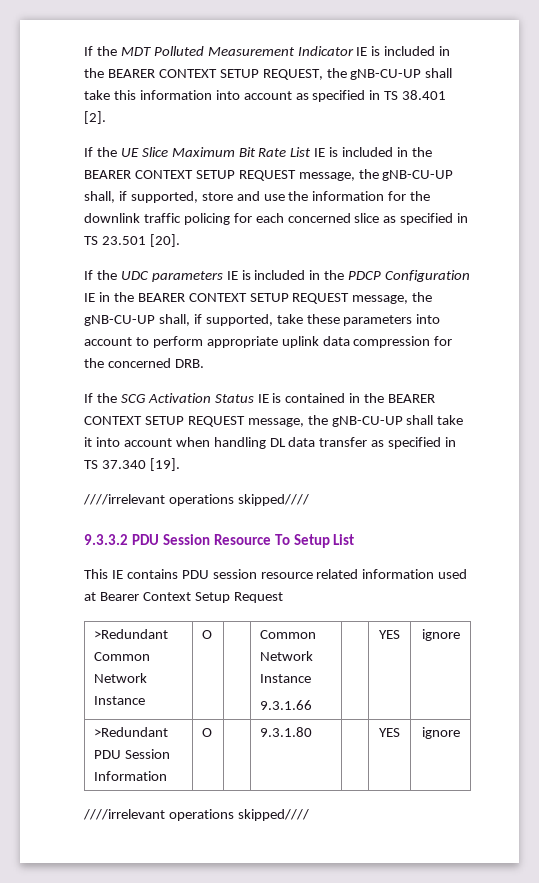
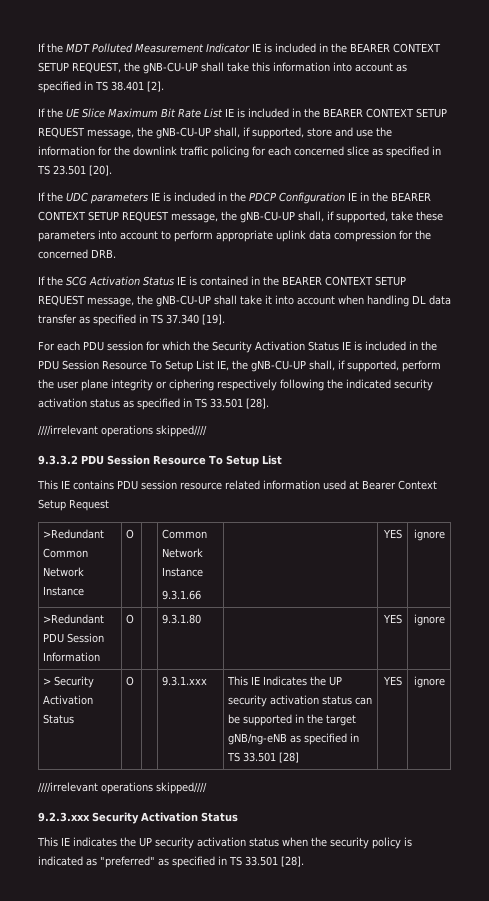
+ For each PDU session for which the Security Activation Status IE is included in the PDU Session Resource To Setup List IE, the gNB-CU-UP shall, if supported, perform the user plane integrity or ciphering respectively following the indicated security activation status as specified in TS 33.501 [28].
  >Redundant PDU Session Information | O | | 9.3.1.80 | | YES | ignore
+ > Security Activation Status | O | | 9.3.1.xxx | This IE Indicates the UP security activation status can be supported in the target gNB/ng-eNB as specified in TS 33.501 [28] | YES | ignore
  ////irrelevant operations skipped////
+ 9.2.3.xxx Security Activation Status
+ This IE indicates the UP security activation status when the security policy is indicated as "preferred" as specified in TS 33.501 [28].

